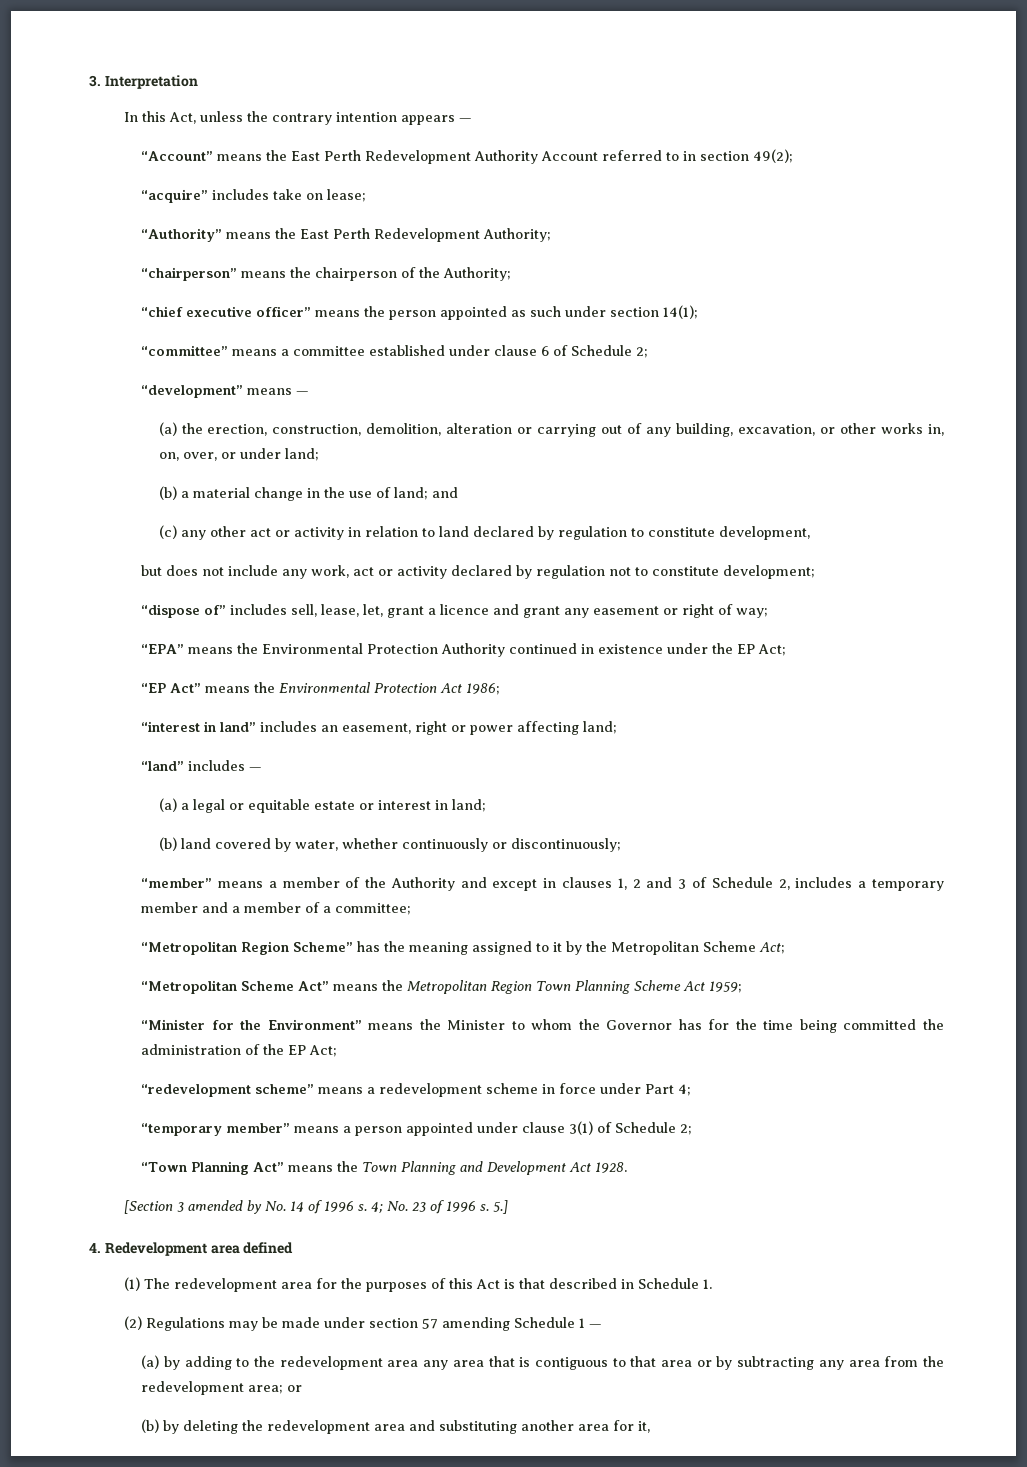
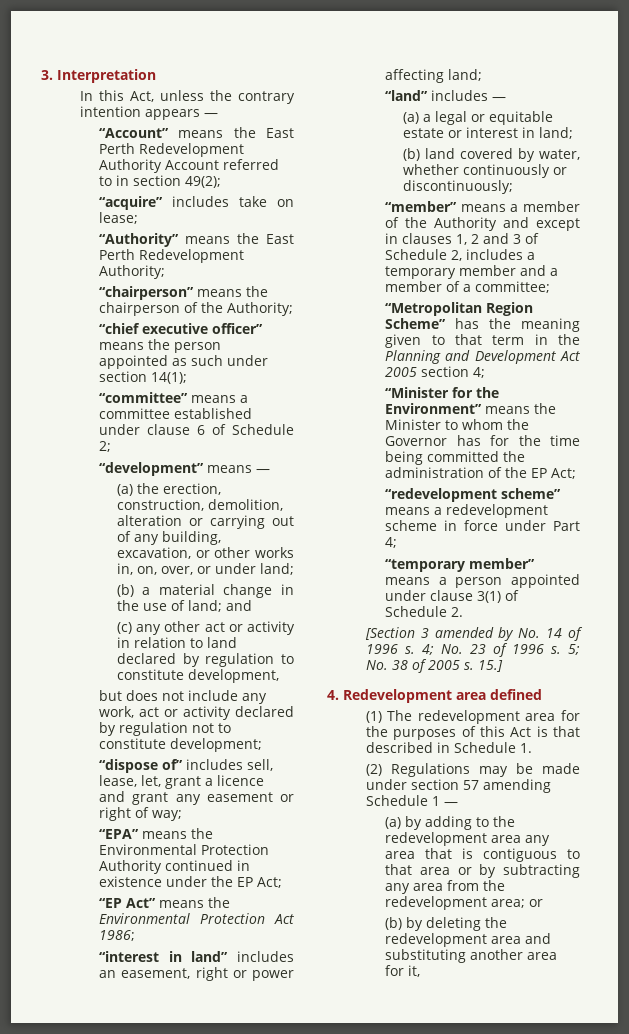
- “Metropolitan Region Scheme” has the meaning assigned to it by the Metropolitan Scheme Act;
- “Metropolitan Scheme Act” means the Metropolitan Region Town Planning Scheme Act 1959;
+ “Metropolitan Region Scheme” has the meaning given to that term in the Planning and Development Act 2005 section 4;
- “temporary member” means a person appointed under clause 3(1) of Schedule 2;
- “Town Planning Act” means the Town Planning and Development Act 1928.
+ “temporary member” means a person appointed under clause 3(1) of Schedule 2.
- 5.]
+ 5; No. 38 of 2005 s. 15.]

